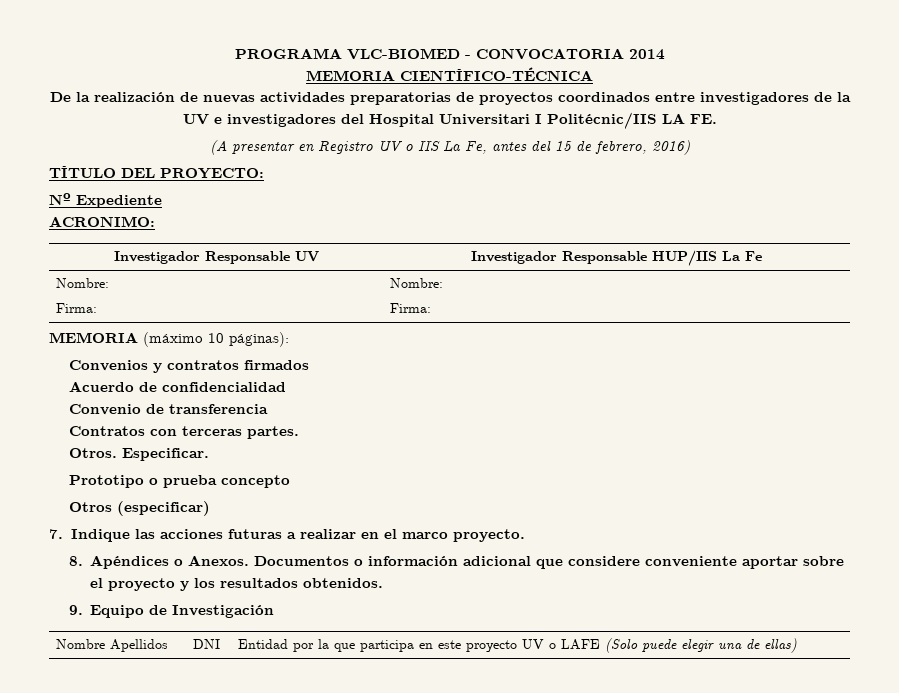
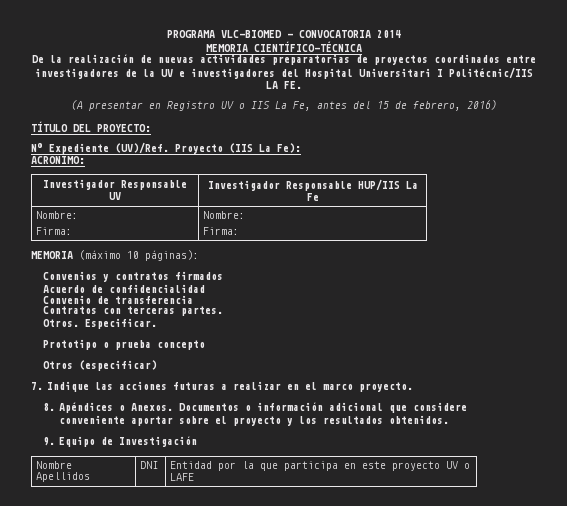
- Nº Expediente
+ Nº Expediente (UV)/Ref. Proyecto (IIS La Fe):
- Nombre Apellidos | DNI | Entidad por la que participa en este proyecto UV o LAFE (Solo puede elegir una de ellas)
+ Nombre Apellidos | DNI | Entidad por la que participa en este proyecto UV o LAFE

